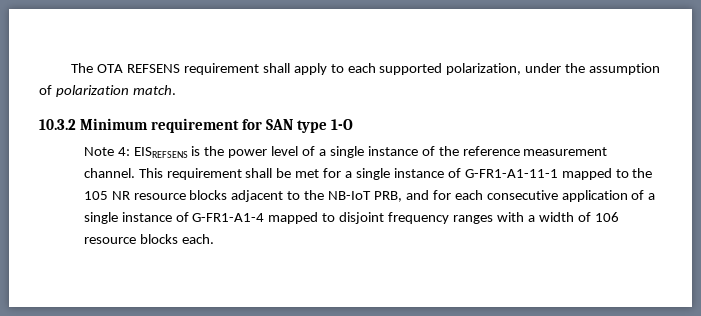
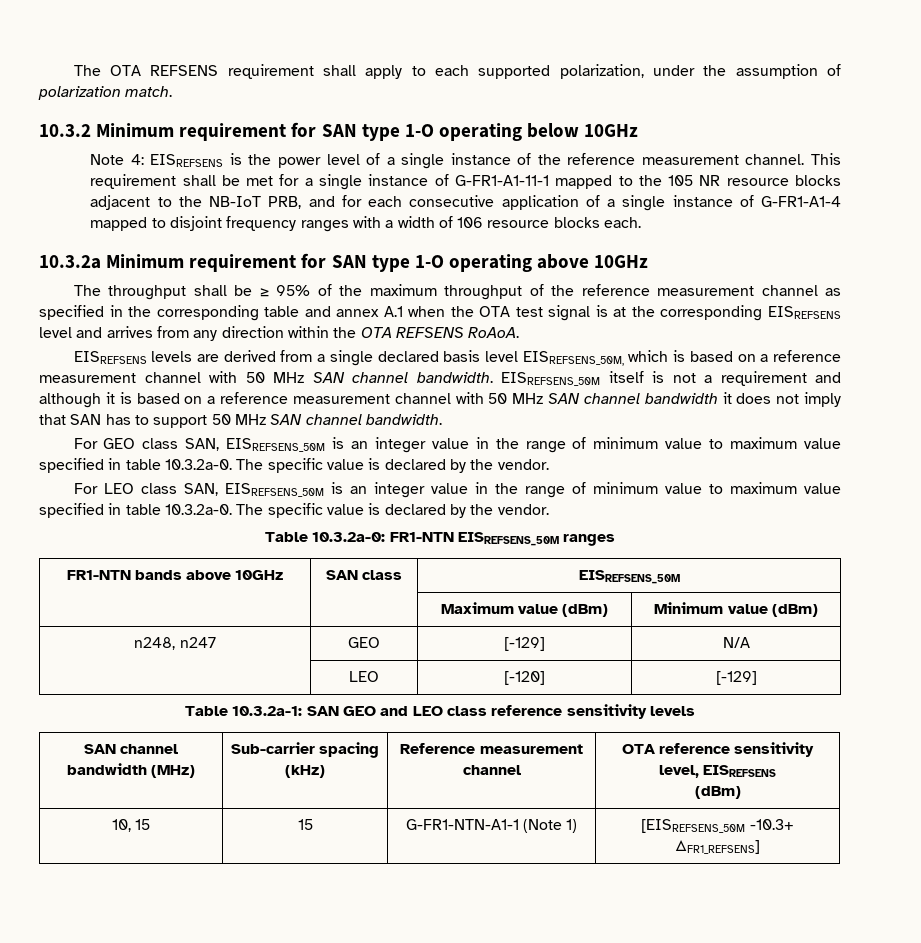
- 10.3.2 Minimum requirement for SAN type 1-O
+ 10.3.2 Minimum requirement for SAN type 1-O operating below 10GHz
+ 10.3.2a Minimum requirement for SAN type 1-O operating above 10GHz
+ The throughput shall be ≥ 95% of the maximum throughput of the reference measurement channel as specified in the corresponding table and annex A.1 when the OTA test signal is at the corresponding EISREFSENS level and arrives from any direction within the OTA REFSENS RoAoA.
+ EISREFSENS levels are derived from a single declared basis level EISREFSENS_50M, which is based on a reference measurement channel with 50 MHz SAN channel bandwidth. EISREFSENS_50M itself is not a requirement and although it is based on a reference measurement channel with 50 MHz SAN channel bandwidth it does not imply that SAN has to support 50 MHz SAN channel bandwidth.
+ For GEO class SAN, EISREFSENS_50M is an integer value in the range of minimum value to maximum value specified in table 10.3.2a-0. The specific value is declared by the vendor.
+ For LEO class SAN, EISREFSENS_50M is an integer value in the range of minimum value to maximum value specified in table 10.3.2a-0. The specific value is declared by the vendor.
+ Table 10.3.2a-0: FR1-NTN EISREFSENS_50M ranges
+ FR1-NTN bands above 10GHz | SAN class | EISREFSENS_50M
+ | | Maximum value (dBm) | Minimum value (dBm)
+ n248, n247 | GEO | [-129] | N/A
+ | LEO | [-120] | [-129]
+ Table 10.3.2a-1: SAN GEO and LEO class reference sensitivity levels
+ SAN channel bandwidth (MHz) | Sub-carrier spacing (kHz) | Reference measurement channel | OTA reference sensitivity level, EISREFSENS
+ (dBm)
+ 10, 15 | 15 | G-FR1-NTN-A1-1 (Note 1) | [EISREFSENS_50M -10.3+ ΔFR1_REFSENS]

